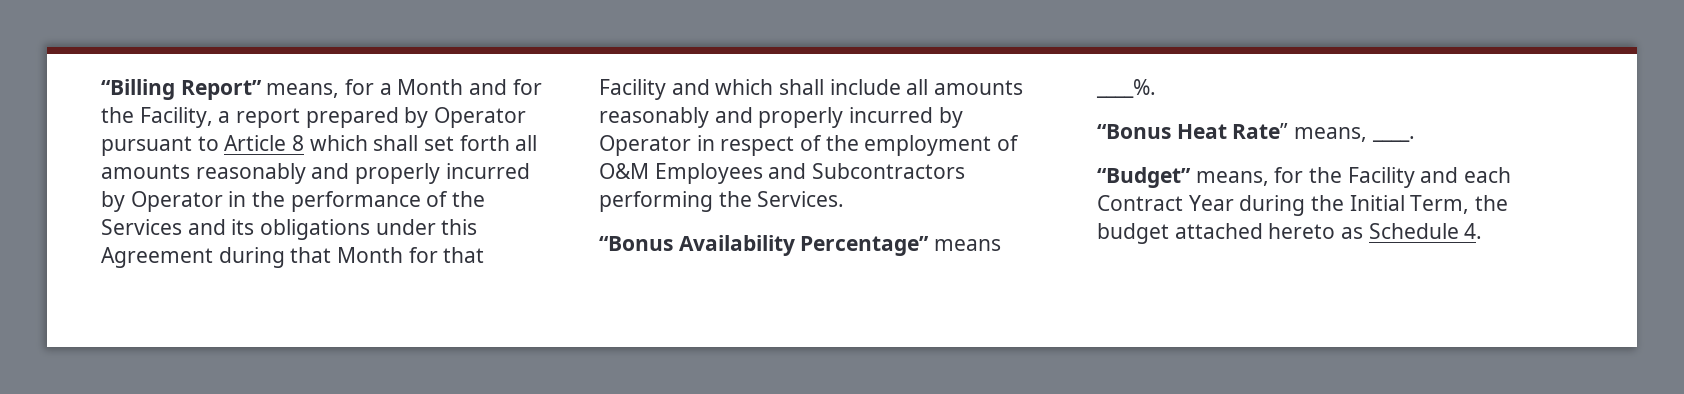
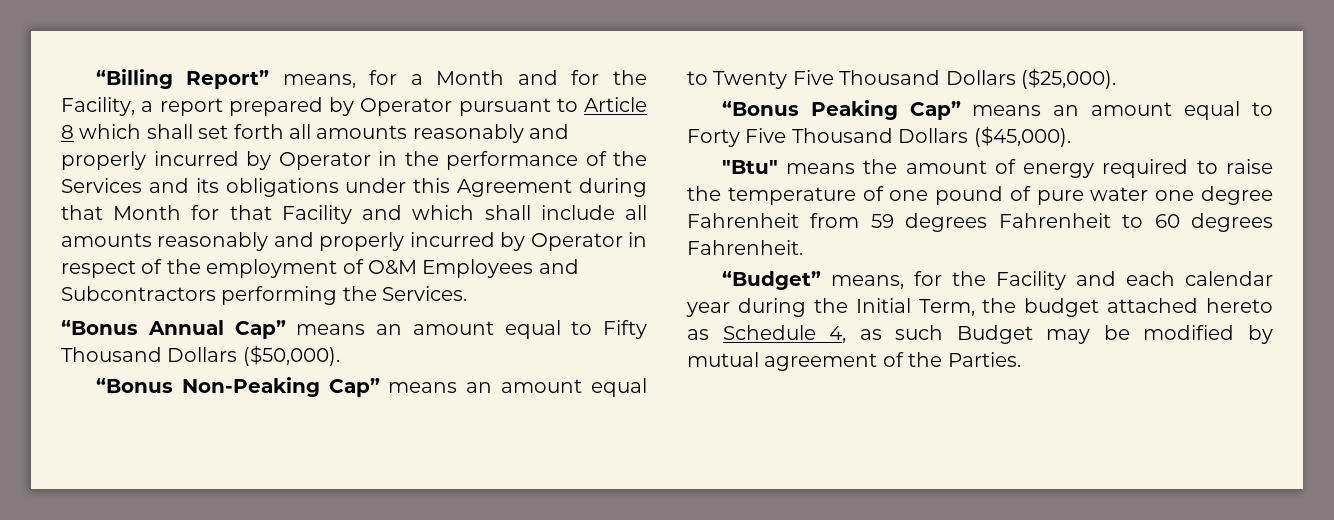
- “Bonus Availability Percentage” means ____%.
- “Bonus Heat Rate” means, ____.
+ “Bonus Annual Cap” means an amount equal to Fifty Thousand Dollars ($50,000).
+ “Bonus Non-Peaking Cap” means an amount equal to Twenty Five Thousand Dollars ($25,000).
+ “Bonus Peaking Cap” means an amount equal to Forty Five Thousand Dollars ($45,000).
+ "Btu" means the amount of energy required to raise the temperature of one pound of pure water one degree Fahrenheit from 59 degrees Fahrenheit to 60 degrees Fahrenheit.
- “Budget” means, for the Facility and each Contract Year during the Initial Term, the budget attached hereto as Schedule 4.
+ “Budget” means, for the Facility and each calendar year during the Initial Term, the budget attached hereto as Schedule 4, as such Budget may be modified by mutual agreement of the Parties.

